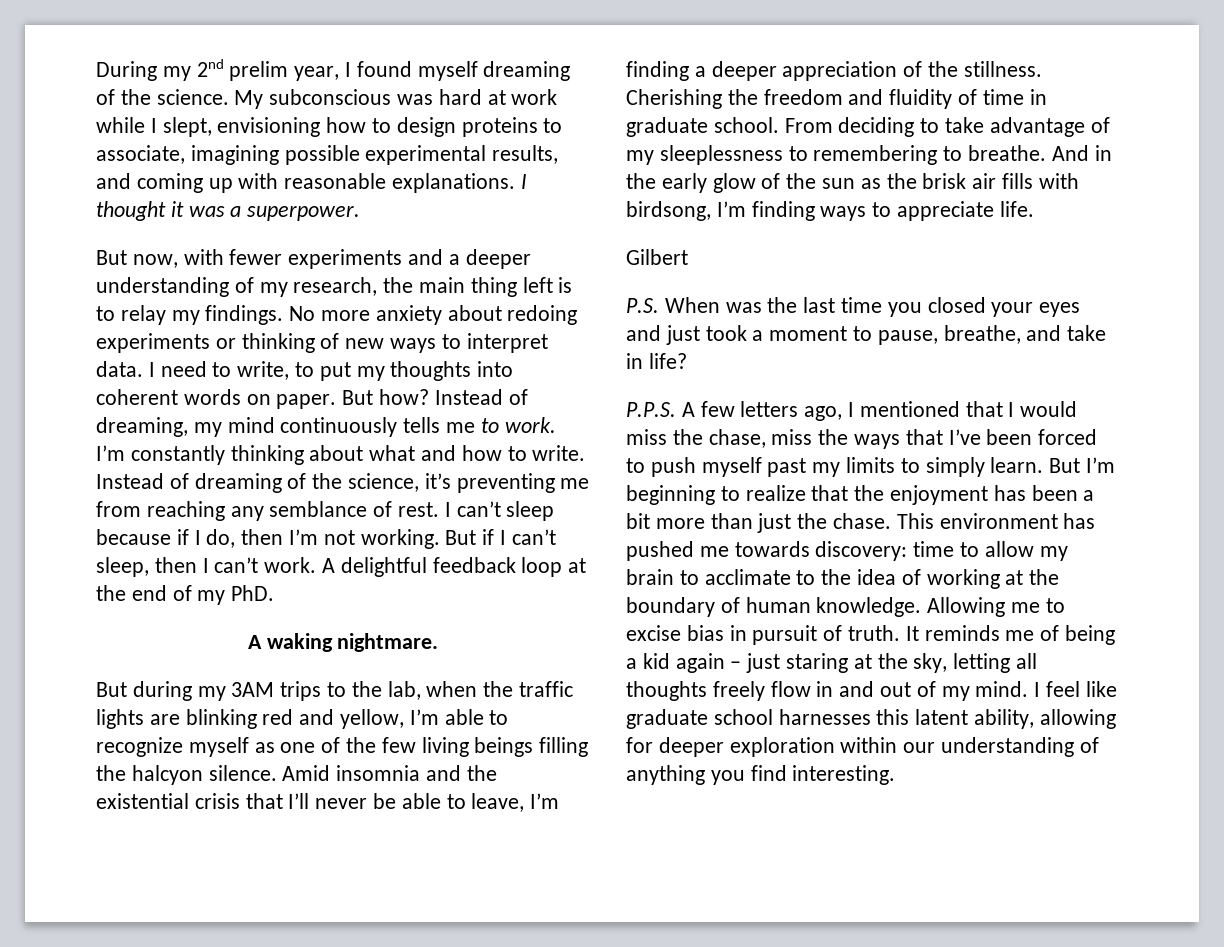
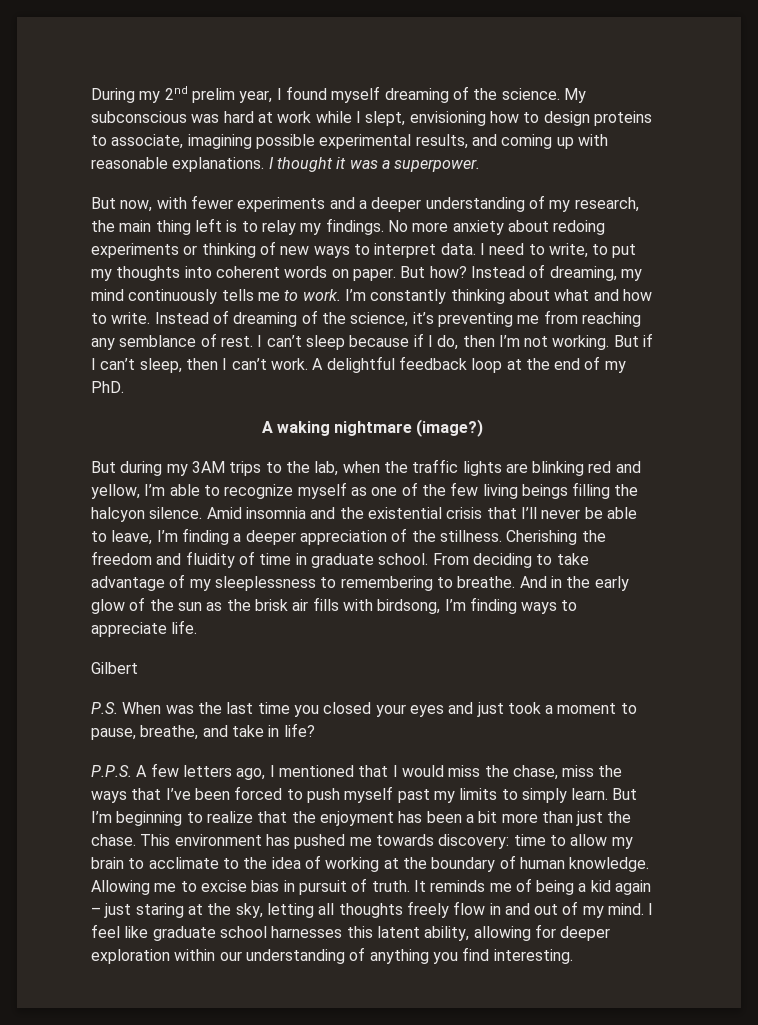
- A waking nightmare.
+ A waking nightmare (image?)

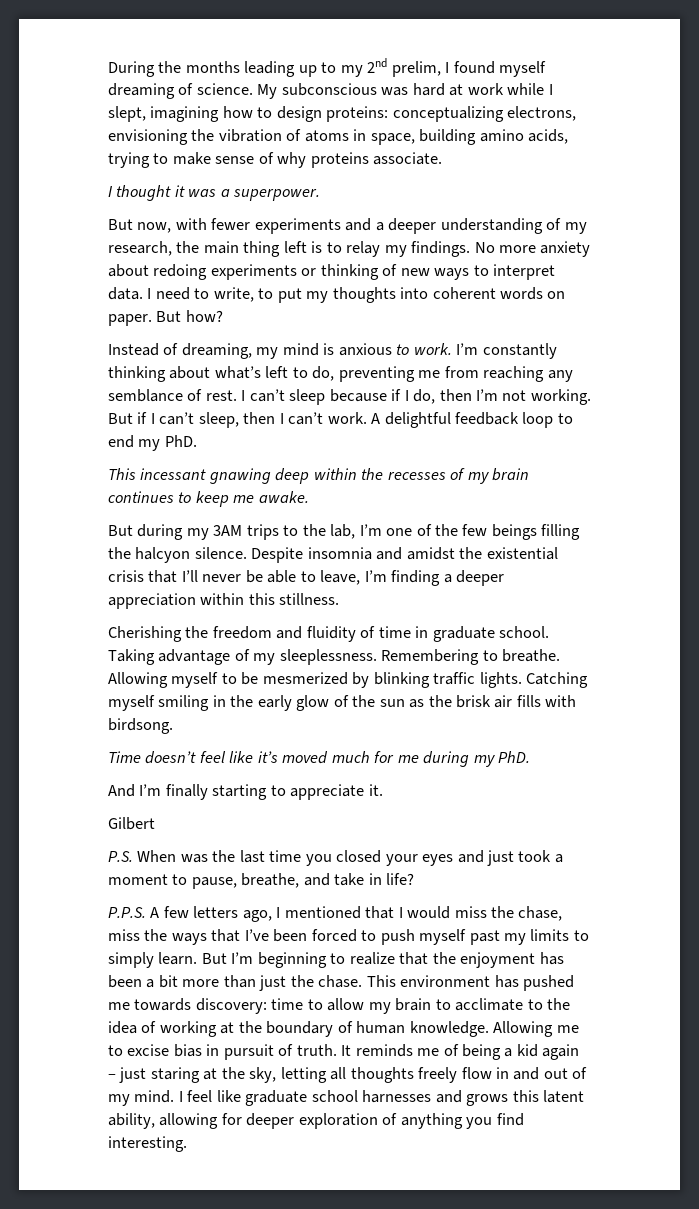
- During my 2nd prelim year, I found myself dreaming of the science.
+ During the months leading up to my 2nd prelim, I found myself dreaming of science.
- My subconscious was hard at work while I slept, envisioning how to design proteins to associate, imagining possible experimental results, and coming up with reasonable explanations. I thought it was a superpower.
+ My subconscious was hard at work while I slept, imagining how to design proteins: conceptualizing electrons, envisioning the vibration of atoms in space, building amino acids, trying to make sense of why proteins associate.
+ I thought it was a superpower.
- But how? Instead of dreaming, my mind continuously tells me to work.
+ But how?
+ Instead of dreaming, my mind is anxious to work.
- I’m constantly thinking about what and how to write. Instead of dreaming of the science, it’s preventing me from reaching any semblance of rest.
+ I’m constantly thinking about what’s left to do, preventing me from reaching any semblance of rest.
- A delightful feedback loop at the end of my PhD.
- A waking nightmare (image?)
+ A delightful feedback loop to end my PhD.
+ This incessant gnawing deep within the recesses of my brain continues to keep me awake.
- But during my 3AM trips to the lab, when the traffic lights are blinking red and yellow, I’m able to recognize myself as one of the few living beings filling the halcyon silence.
+ But during my 3AM trips to the lab, I’m one of the few beings filling the halcyon silence.
- Amid insomnia and the existential crisis that I’ll never be able to leave, I’m finding a deeper appreciation of the stillness. Cherishing the freedom and fluidity of time in graduate school.
+ Despite insomnia and amidst the existential crisis that I’ll never be able to leave, I’m finding a deeper appreciation within this stillness.
+ Cherishing the freedom and fluidity of time in graduate school.
- From deciding to take advantage of my sleeplessness to remembering to breathe. And in the early glow of the sun as the brisk air fills with birdsong, I’m finding ways to appreciate life.
+ Taking advantage of my sleeplessness. Remembering to breathe. Allowing myself to be mesmerized by blinking traffic lights. Catching myself smiling in the early glow of the sun as the brisk air fills with birdsong.
+ Time doesn’t feel like it’s moved much for me during my PhD.
+ And I’m finally starting to appreciate it.
- I feel like graduate school harnesses this latent ability, allowing for deeper exploration within our understanding of anything you find interesting.
+ I feel like graduate school harnesses and grows this latent ability, allowing for deeper exploration of anything you find interesting.

